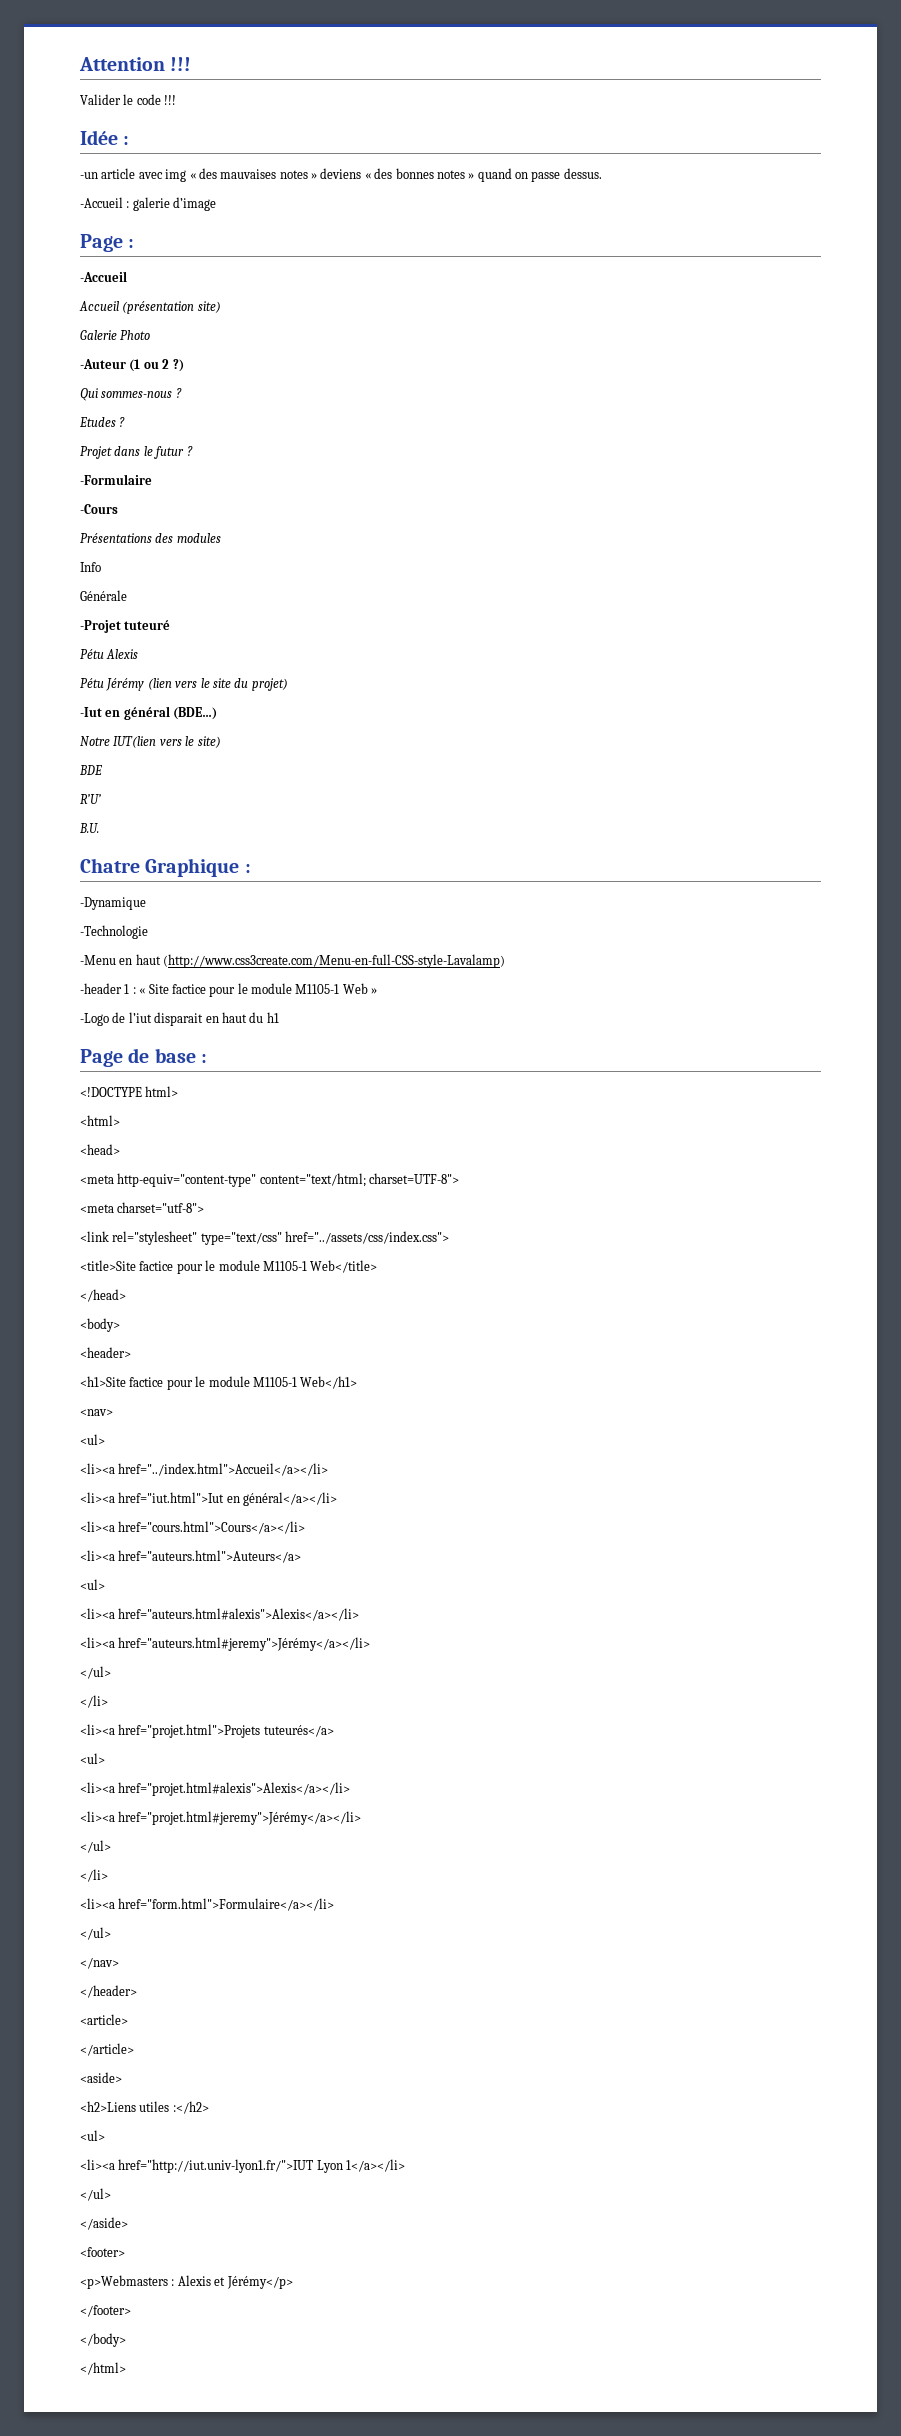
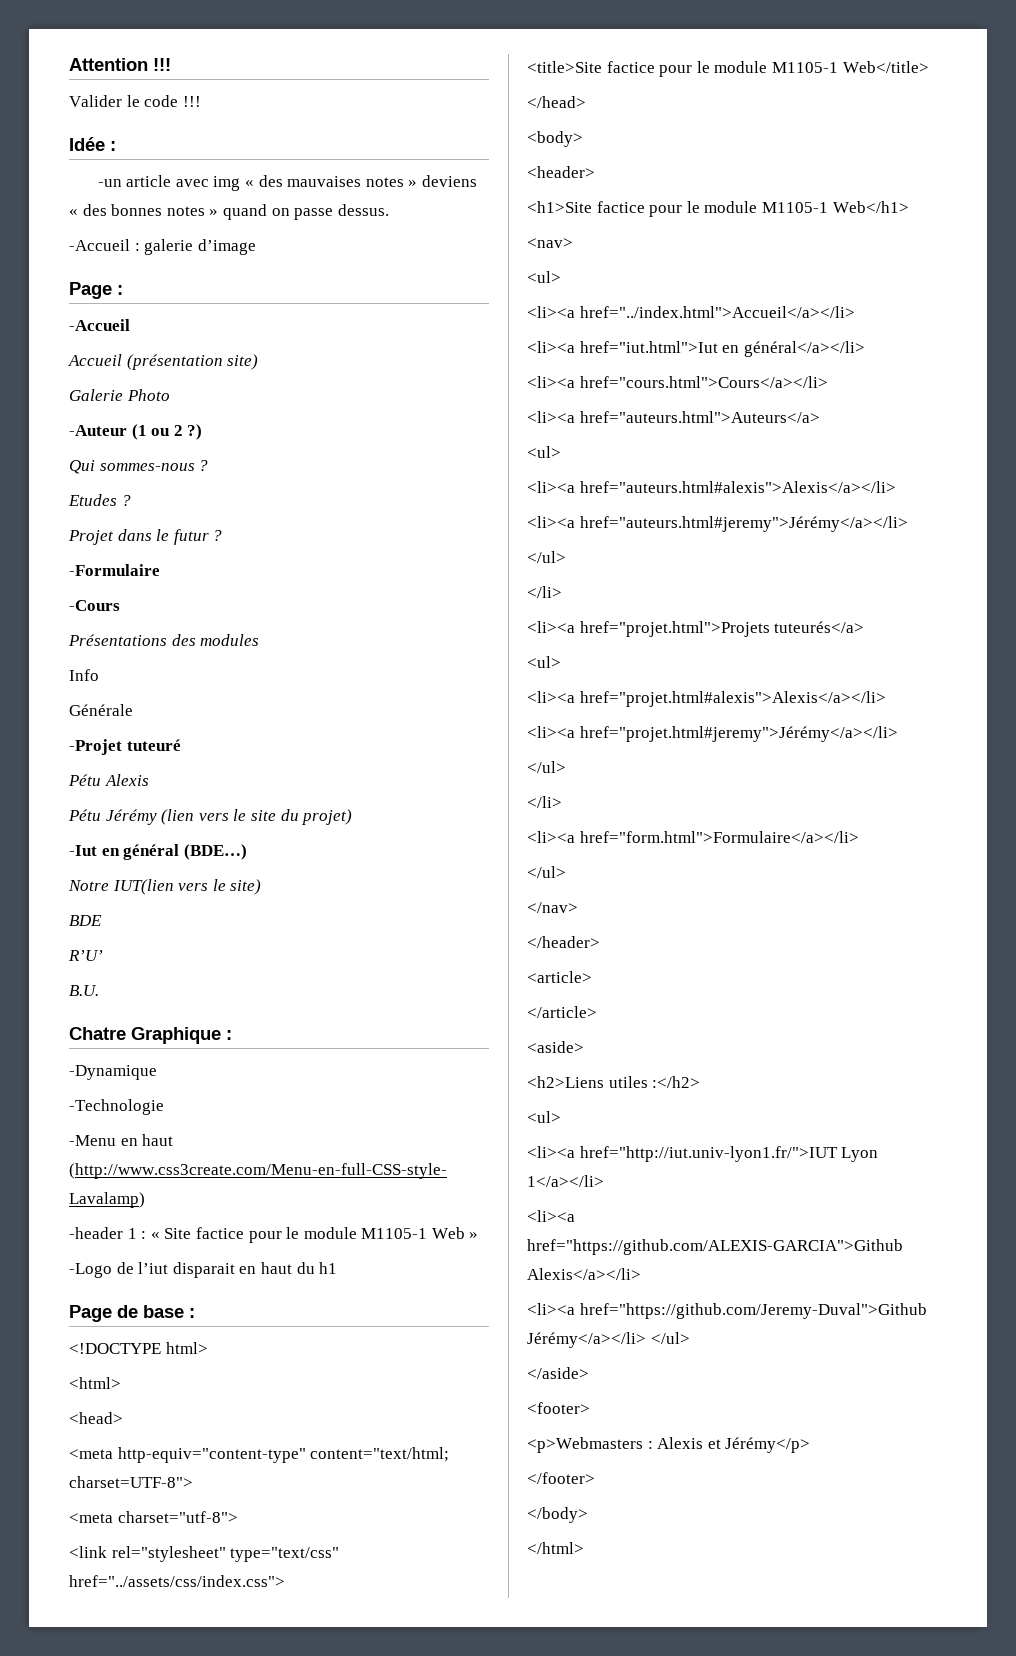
  <li><a href="http://iut.univ-lyon1.fr/">IUT Lyon 1</a></li>
- </ul>
+ <li><a href="https://github.com/ALEXIS-GARCIA">Github Alexis</a></li>
+ <li><a href="https://github.com/Jeremy-Duval">Github Jérémy</a></li> </ul>

